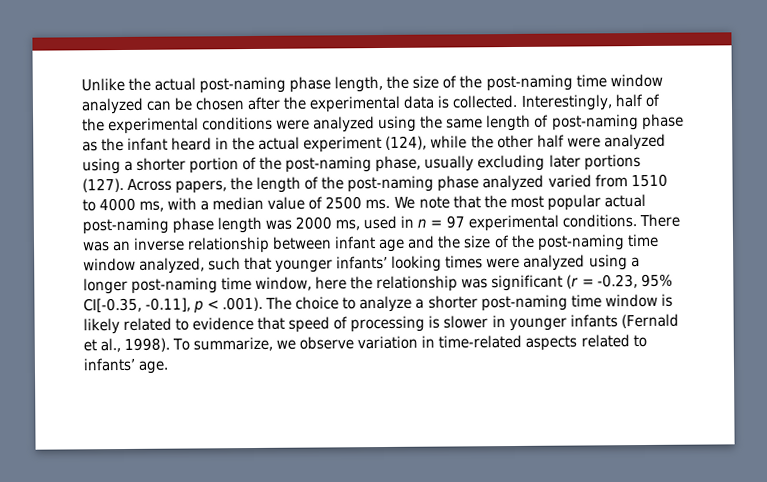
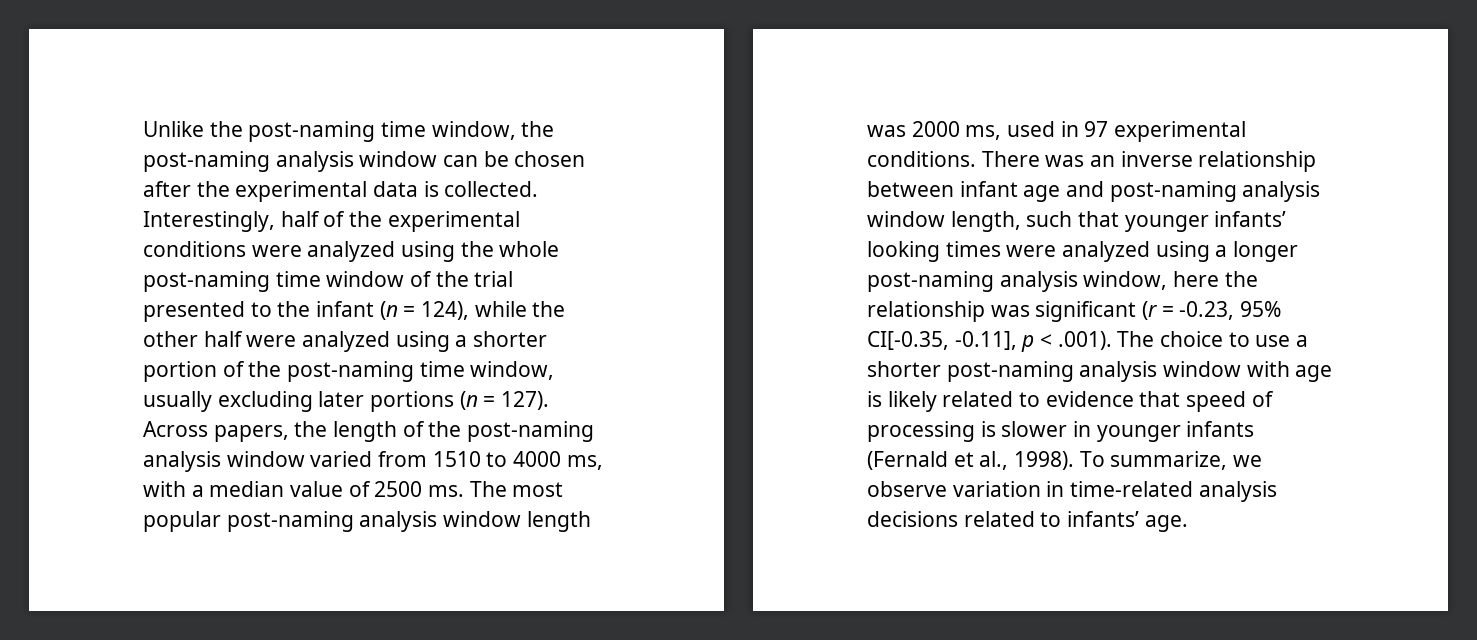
- Unlike the actual post-naming phase length, the size of the post-naming time window analyzed can be chosen after the experimental data is collected.
+ Unlike the post-naming time window, the post-naming analysis window can be chosen after the experimental data is collected.
- Interestingly, half of the experimental conditions were analyzed using the same length of post-naming phase as the infant heard in the actual experiment (124), while the other half were analyzed using a shorter portion of the post-naming phase, usually excluding later portions (127).
+ Interestingly, half of the experimental conditions were analyzed using the whole post-naming time window of the trial presented to the infant (n = 124), while the other half were analyzed using a shorter portion of the post-naming time window, usually excluding later portions (n = 127).
- Across papers, the length of the post-naming phase analyzed varied from 1510 to 4000 ms, with a median value of 2500 ms.
+ Across papers, the length of the post-naming analysis window varied from 1510 to 4000 ms, with a median value of 2500 ms.
- We note that the most popular actual post-naming phase length was 2000 ms, used in n = 97 experimental conditions.
+ The most popular post-naming analysis window length was 2000 ms, used in 97 experimental conditions.
- There was an inverse relationship between infant age and the size of the post-naming time window analyzed, such that younger infants’ looking times were analyzed using a longer post-naming time window, here the relationship was significant (r = -0.23, 95% CI[-0.35, -0.11], p < .001). The choice to analyze a shorter post-naming time window is likely related to evidence that speed of processing is slower in younger infants (Fernald et al., 1998).
+ There was an inverse relationship between infant age and post-naming analysis window length, such that younger infants’ looking times were analyzed using a longer post-naming analysis window, here the relationship was significant (r = -0.23, 95% CI[-0.35, -0.11], p < .001). The choice to use a shorter post-naming analysis window with age is likely related to evidence that speed of processing is slower in younger infants (Fernald et al., 1998).
- To summarize, we observe variation in time-related aspects related to infants’ age.
+ To summarize, we observe variation in time-related analysis decisions related to infants’ age.

